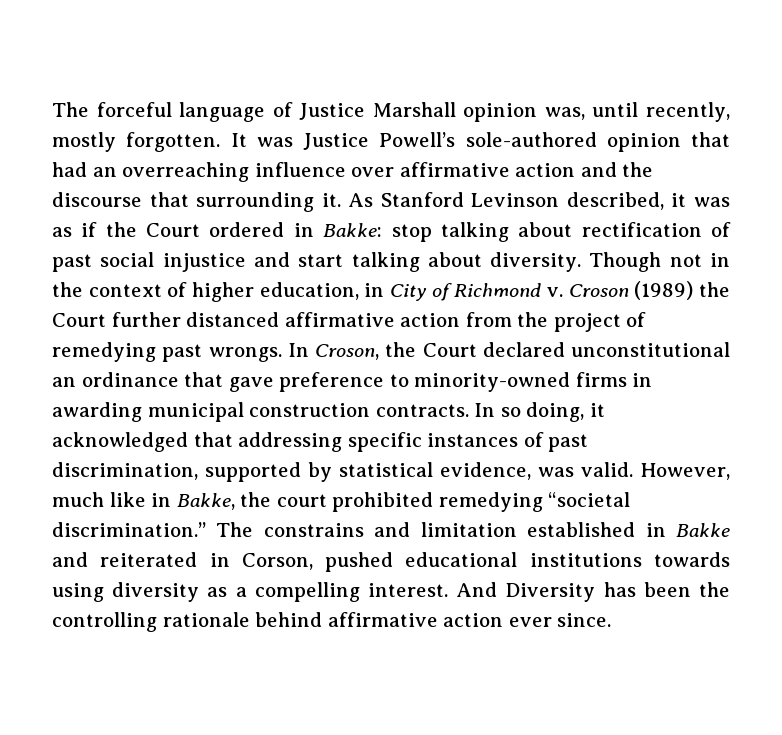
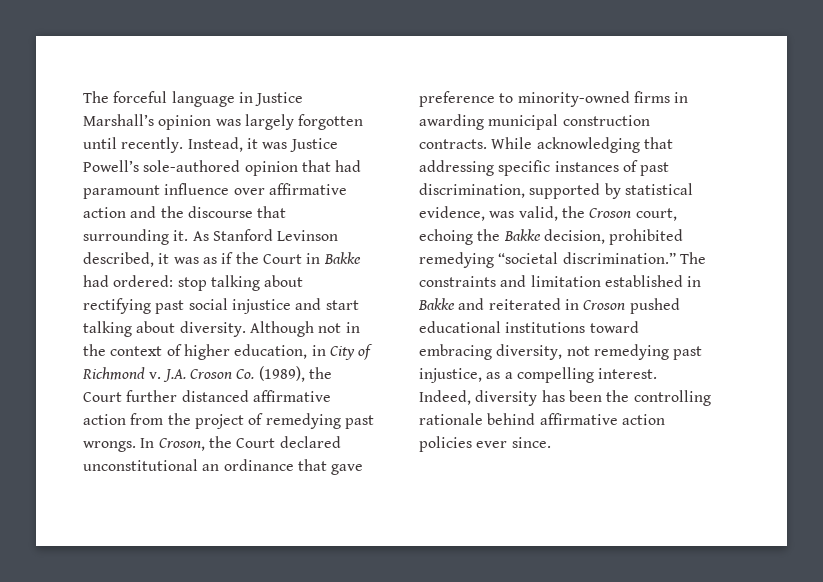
- The forceful language of Justice Marshall opinion was, until recently, mostly forgotten. It was Justice Powell’s sole-authored opinion that had an overreaching influence over affirmative action and the discourse that surrounding it.
+ The forceful language in Justice Marshall’s opinion was largely forgotten until recently. Instead, it was Justice Powell’s sole-authored opinion that had paramount influence over affirmative action and the discourse that surrounding it.
- As Stanford Levinson described, it was as if the Court ordered in Bakke: stop talking about rectification of past social injustice and start talking about diversity.
+ As Stanford Levinson described, it was as if the Court in Bakke had ordered: stop talking about rectifying past social injustice and start talking about diversity.
- Though not in the context of higher education, in City of Richmond v.
+ Although not in the context of higher education, in City of Richmond v.
- Croson (1989) the Court further distanced affirmative action from the project of remedying past wrongs.
+ J.A. Croson Co. (1989), the Court further distanced affirmative action from the project of remedying past wrongs.
- In so doing, it acknowledged that addressing specific instances of past discrimination, supported by statistical evidence, was valid. However, much like in Bakke, the court prohibited remedying “societal discrimination.”
+ While acknowledging that addressing specific instances of past discrimination, supported by statistical evidence, was valid, the Croson court, echoing the Bakke decision, prohibited remedying “societal discrimination.”
- The constrains and limitation established in Bakke and reiterated in Corson, pushed educational institutions towards using diversity as a compelling interest.
+ The constraints and limitation established in Bakke and reiterated in Croson pushed educational institutions toward embracing diversity, not remedying past injustice, as a compelling interest.
- And Diversity has been the controlling rationale behind affirmative action ever since.
+ Indeed, diversity has been the controlling rationale behind affirmative action policies ever since.

